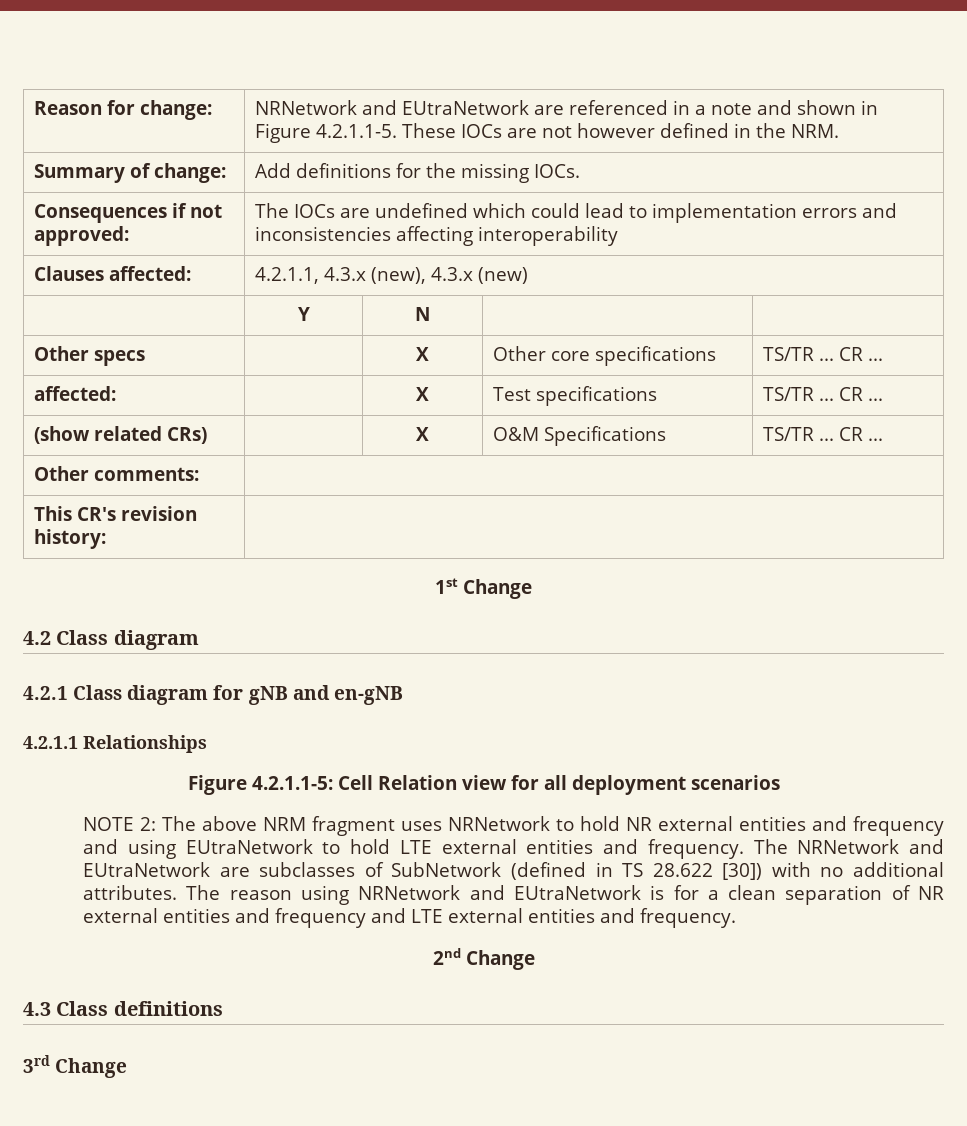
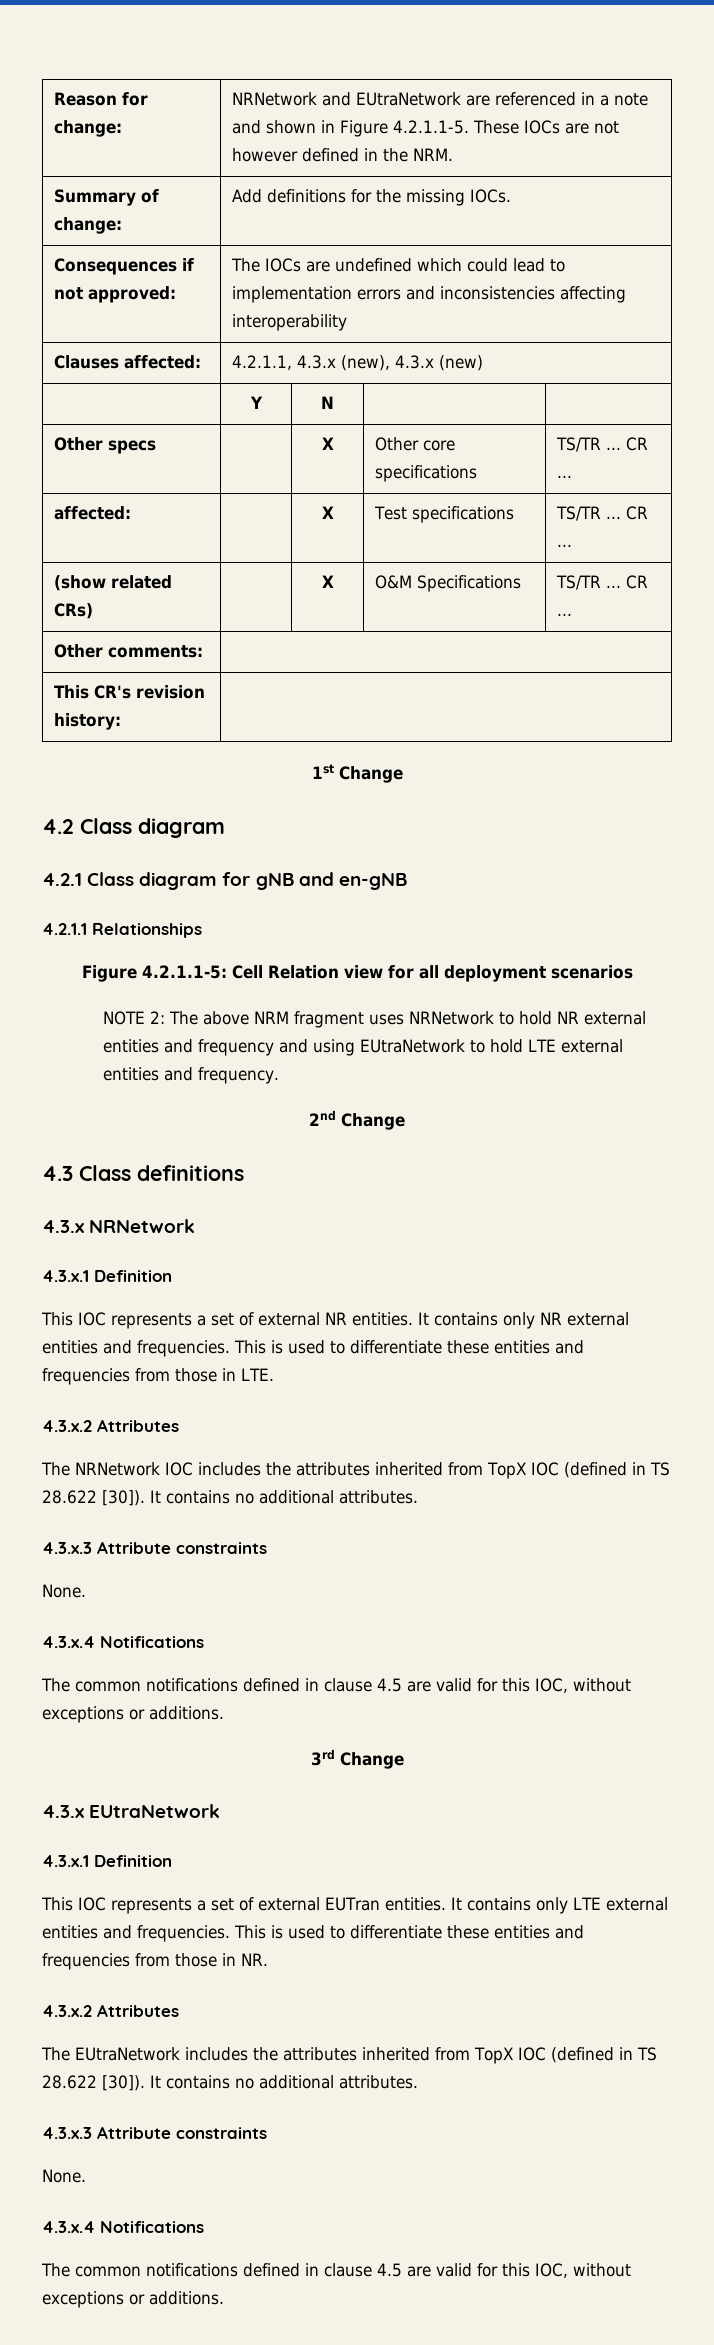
- The NRNetwork and EUtraNetwork are subclasses of SubNetwork (defined in TS 28.622 [30]) with no additional attributes. The reason using NRNetwork and EUtraNetwork is for a clean separation of NR external entities and frequency and LTE external entities and frequency.
+ 4.3.x NRNetwork
+ 4.3.x.1 Definition
+ This IOC represents a set of external NR entities. It contains only NR external entities and frequencies. This is used to differentiate these entities and frequencies from those in LTE.
+ 4.3.x.2 Attributes
+ The NRNetwork IOC includes the attributes inherited from TopX IOC (defined in TS 28.622 [30]). It contains no additional attributes.
+ 4.3.x.3 Attribute constraints
+ None.
+ 4.3.x.4 Notifications
+ The common notifications defined in clause 4.5 are valid for this IOC, without exceptions or additions.
  3rd Change
+ 4.3.x EUtraNetwork
+ 4.3.x.1 Definition
+ This IOC represents a set of external EUTran entities. It contains only LTE external entities and frequencies. This is used to differentiate these entities and frequencies from those in NR.
+ 4.3.x.2 Attributes
+ The EUtraNetwork includes the attributes inherited from TopX IOC (defined in TS 28.622 [30]). It contains no additional attributes.
+ 4.3.x.3 Attribute constraints
+ None.
+ 4.3.x.4 Notifications
+ The common notifications defined in clause 4.5 are valid for this IOC, without exceptions or additions.

